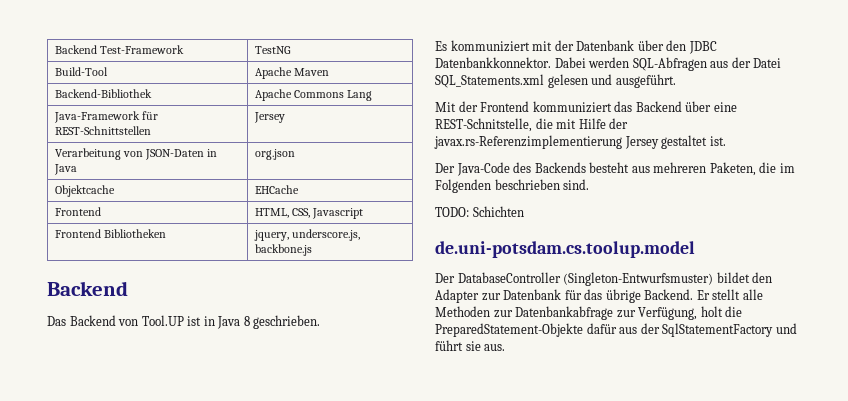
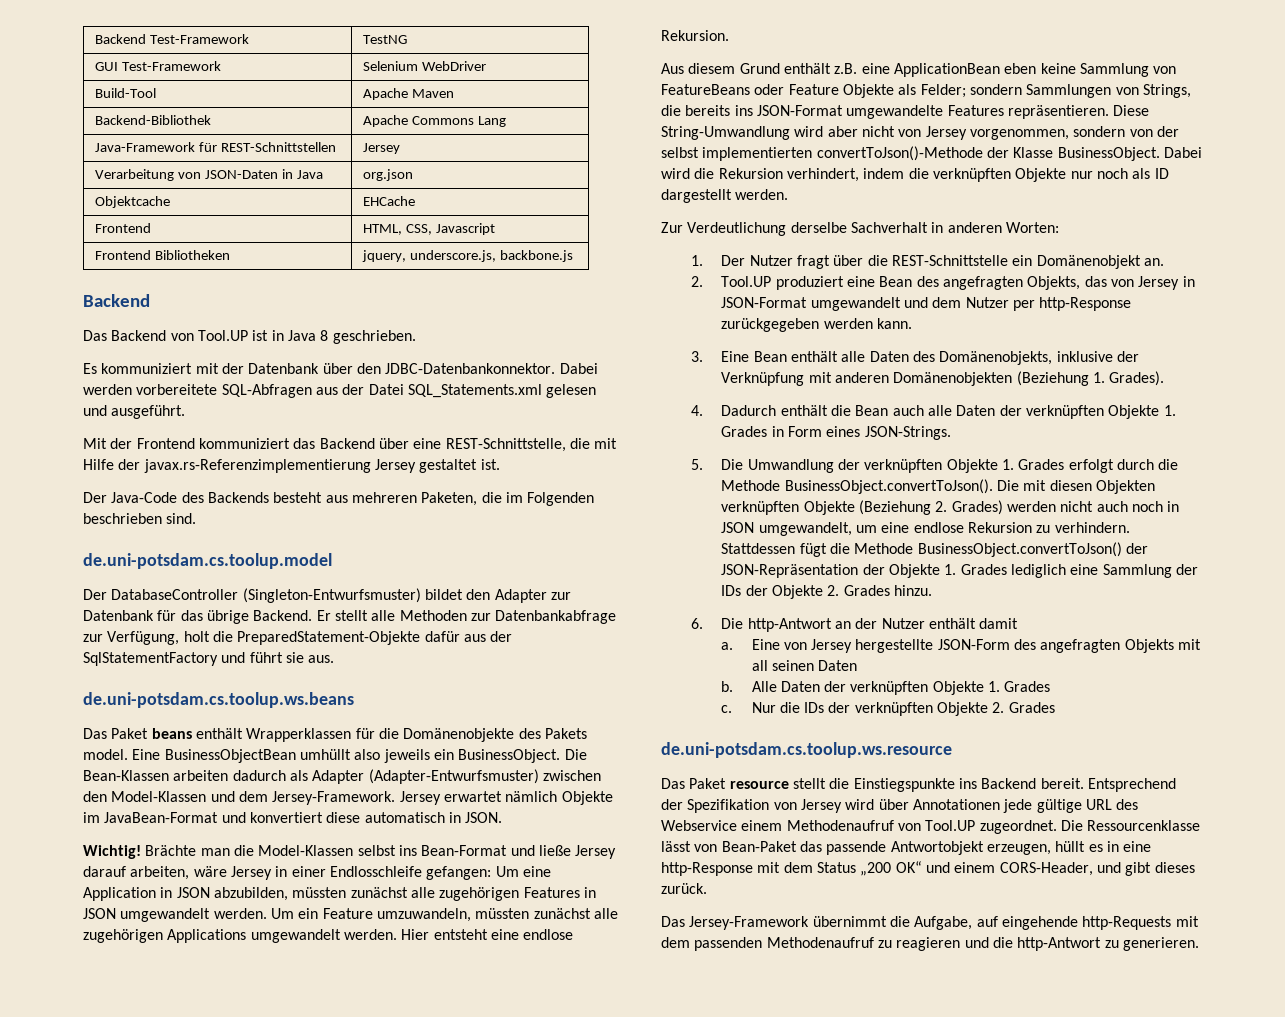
+ GUI Test-Framework | Selenium WebDriver
- Es kommuniziert mit der Datenbank über den JDBC Datenbankkonnektor.
+ Es kommuniziert mit der Datenbank über den JDBC-Datenbankonnektor.
- Dabei werden SQL-Abfragen aus der Datei SQL_Statements.xml gelesen und ausgeführt.
+ Dabei werden vorbereitete SQL-Abfragen aus der Datei SQL_Statements.xml gelesen und ausgeführt.
- Mit der Frontend kommuniziert das Backend über eine REST-Schnitstelle, die mit Hilfe der javax.rs-Referenzimplementierung Jersey gestaltet ist.
+ Mit der Frontend kommuniziert das Backend über eine REST-Schnittstelle, die mit Hilfe der javax.rs-Referenzimplementierung Jersey gestaltet ist.
- TODO: Schichten
+ de.uni-potsdam.cs.toolup.ws.beans
+ Das Paket beans enthält Wrapperklassen für die Domänenobjekte des Pakets model. Eine BusinessObjectBean umhüllt also jeweils ein BusinessObject. Die Bean-Klassen arbeiten dadurch als Adapter (Adapter-Entwurfsmuster) zwischen den Model-Klassen und dem Jersey-Framework. Jersey erwartet nämlich Objekte im JavaBean-Format und konvertiert diese automatisch in JSON.
+ Wichtig! Brächte man die Model-Klassen selbst ins Bean-Format und ließe Jersey darauf arbeiten, wäre Jersey in einer Endlosschleife gefangen: Um eine Application in JSON abzubilden, müssten zunächst alle zugehörigen Features in JSON umgewandelt werden. Um ein Feature umzuwandeln, müssten zunächst alle zugehörigen Applications umgewandelt werden. Hier entsteht eine endlose Rekursion.
+ Aus diesem Grund enthält z.B. eine ApplicationBean eben keine Sammlung von FeatureBeans oder Feature Objekte als Felder; sondern Sammlungen von Strings, die bereits ins JSON-Format umgewandelte Features repräsentieren. Diese String-Umwandlung wird aber nicht von Jersey vorgenommen, sondern von der selbst implementierten convertToJson()-Methode der Klasse BusinessObject. Dabei wird die Rekursion verhindert, indem die verknüpften Objekte nur noch als ID dargestellt werden.
+ Zur Verdeutlichung derselbe Sachverhalt in anderen Worten:
+ 1. Der Nutzer fragt über die REST-Schnittstelle ein Domänenobjekt an.
+ 2. Tool.UP produziert eine Bean des angefragten Objekts, das von Jersey in JSON-Format umgewandelt und dem Nutzer per http-Response zurückgegeben werden kann.
+ 3. Eine Bean enthält alle Daten des Domänenobjekts, inklusive der Verknüpfung mit anderen Domänenobjekten (Beziehung 1. Grades).
+ 4. Dadurch enthält die Bean auch alle Daten der verknüpften Objekte 1. Grades in Form eines JSON-Strings.
+ 5. Die Umwandlung der verknüpften Objekte 1. Grades erfolgt durch die Methode BusinessObject.convertToJson(). Die mit diesen Objekten verknüpften Objekte (Beziehung 2. Grades) werden nicht auch noch in JSON umgewandelt, um eine endlose Rekursion zu verhindern. Stattdessen fügt die Methode BusinessObject.convertToJson() der JSON-Repräsentation der Objekte 1. Grades lediglich eine Sammlung der IDs der Objekte 2. Grades hinzu.
+ 6. Die http-Antwort an der Nutzer enthält damit
+ a. Eine von Jersey hergestellte JSON-Form des angefragten Objekts mit all seinen Daten
+ b. Alle Daten der verknüpften Objekte 1. Grades
+ c. Nur die IDs der verknüpften Objekte 2. Grades
+ de.uni-potsdam.cs.toolup.ws.resource
+ Das Paket resource stellt die Einstiegspunkte ins Backend bereit. Entsprechend der Spezifikation von Jersey wird über Annotationen jede gültige URL des Webservice einem Methodenaufruf von Tool.UP zugeordnet. Die Ressourcenklasse lässt von Bean-Paket das passende Antwortobjekt erzeugen, hüllt es in eine http-Response mit dem Status „200 OK“ und einem CORS-Header, und gibt dieses zurück.
+ Das Jersey-Framework übernimmt die Aufgabe, auf eingehende http-Requests mit dem passenden Methodenaufruf zu reagieren und die http-Antwort zu generieren.

